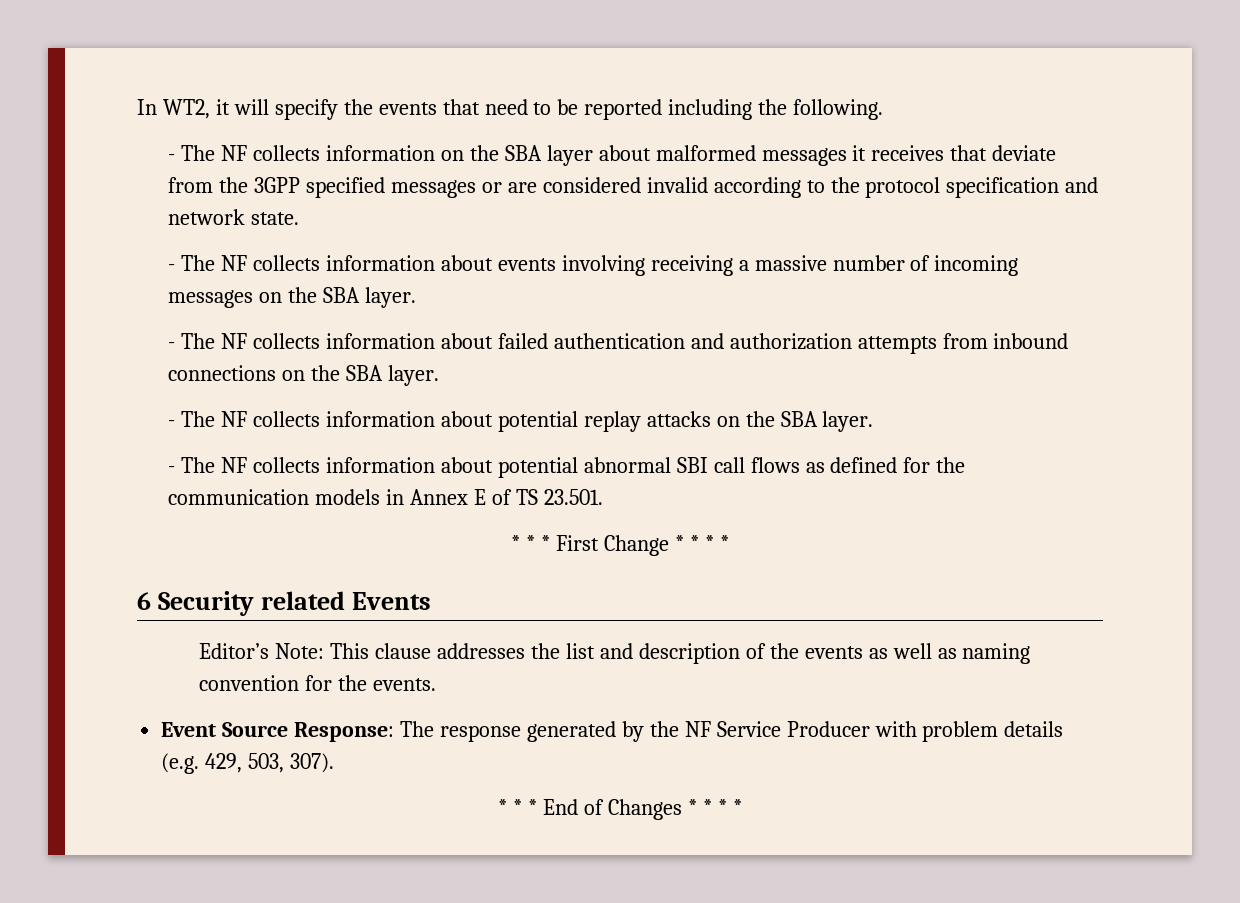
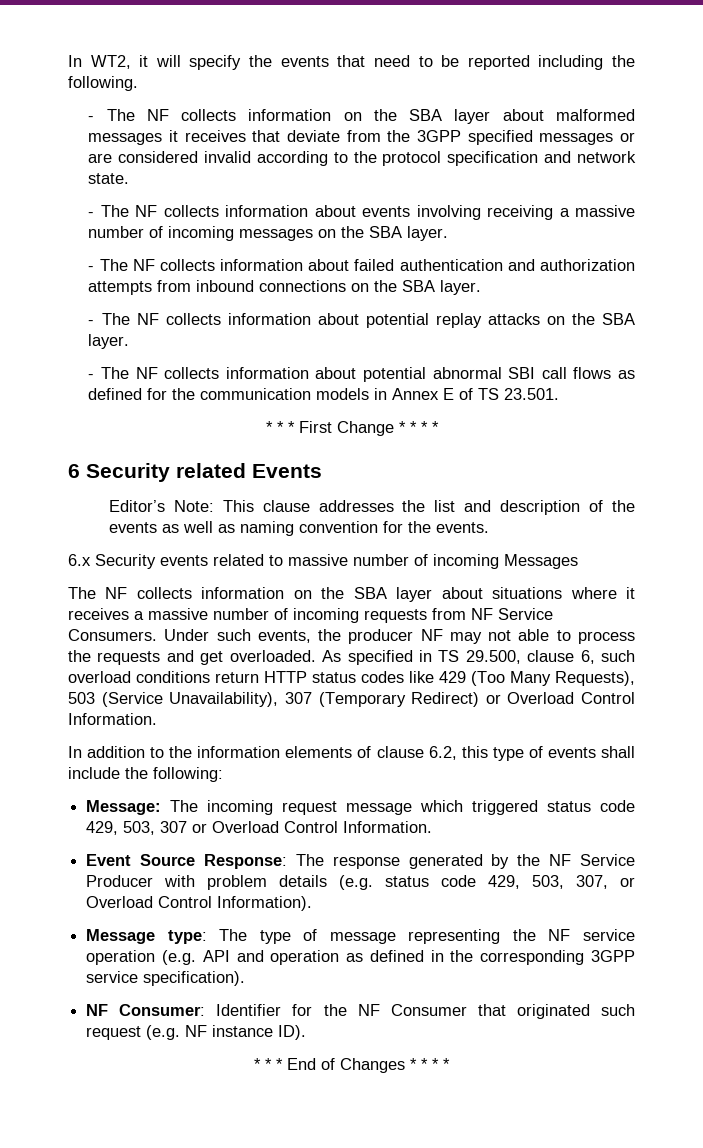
+ 6.x Security events related to massive number of incoming Messages
+ The NF collects information on the SBA layer about situations where it receives a massive number of incoming requests from NF Service Consumers. Under such events, the producer NF may not able to process the requests and get overloaded. As specified in TS 29.500, clause 6, such overload conditions return HTTP status codes like 429 (Too Many Requests), 503 (Service Unavailability), 307 (Temporary Redirect) or Overload Control Information.
+ In addition to the information elements of clause 6.2, this type of events shall include the following:
+ Message: The incoming request message which triggered status code 429, 503, 307 or Overload Control Information.
- Event Source Response: The response generated by the NF Service Producer with problem details (e.g. 429, 503, 307).
+ Event Source Response: The response generated by the NF Service Producer with problem details (e.g. status code 429, 503, 307, or Overload Control Information).
+ Message type: The type of message representing the NF service operation (e.g. API and operation as defined in the corresponding 3GPP service specification).
+ NF Consumer: Identifier for the NF Consumer that originated such request (e.g. NF instance ID).

